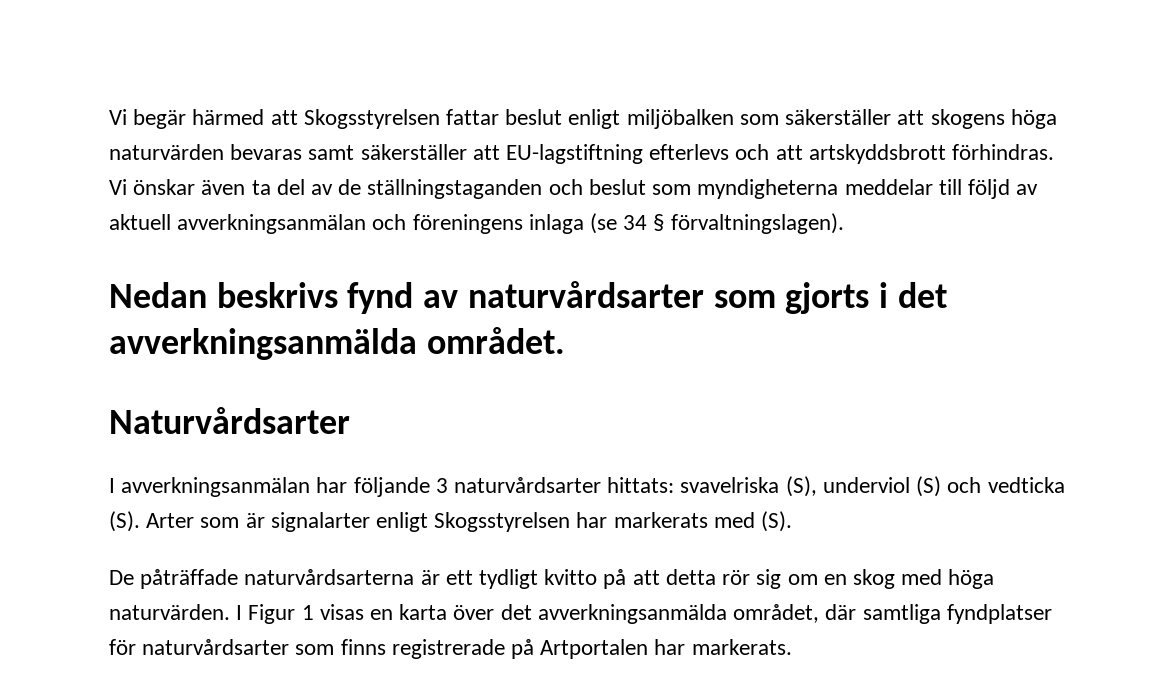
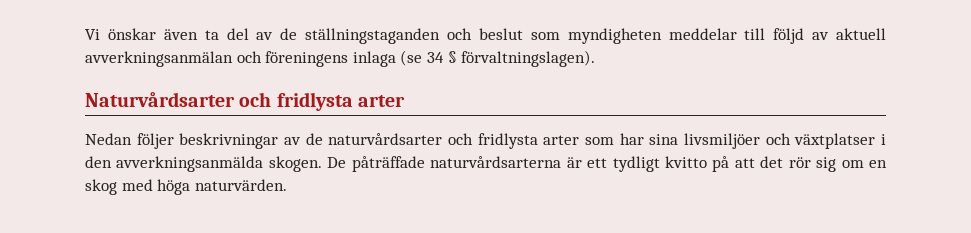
- Vi begär härmed att Skogsstyrelsen fattar beslut enligt miljöbalken som säkerställer att skogens höga naturvärden bevaras samt säkerställer att EU-lagstiftning efterlevs och att artskyddsbrott förhindras. Vi önskar även ta del av de ställningstaganden och beslut som myndigheterna meddelar till följd av aktuell avverkningsanmälan och föreningens inlaga (se 34 § förvaltningslagen).
+ Vi önskar även ta del av de ställningstaganden och beslut som myndigheten meddelar till följd av aktuell avverkningsanmälan och föreningens inlaga (se 34 § förvaltningslagen).
- Nedan beskrivs fynd av naturvårdsarter som gjorts i det avverkningsanmälda området.
- Naturvårdsarter
- I avverkningsanmälan har följande 3 naturvårdsarter hittats: svavelriska (S), underviol (S) och vedticka (S). Arter som är signalarter enligt Skogsstyrelsen har markerats med (S).
- De påträffade naturvårdsarterna är ett tydligt kvitto på att detta rör sig om en skog med höga naturvärden. I Figur 1 visas en karta över det avverkningsanmälda området, där samtliga fyndplatser för naturvårdsarter som finns registrerade på Artportalen har markerats.
+ Naturvårdsarter och fridlysta arter
+ Nedan följer beskrivningar av de naturvårdsarter och fridlysta arter som har sina livsmiljöer och växtplatser i den avverkningsanmälda skogen. De påträffade naturvårdsarterna är ett tydligt kvitto på att det rör sig om en skog med höga naturvärden.

